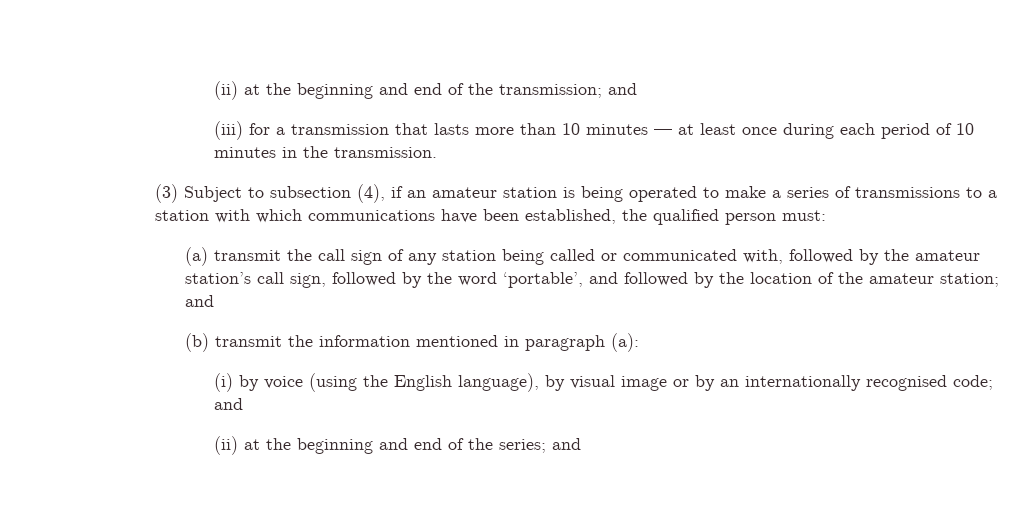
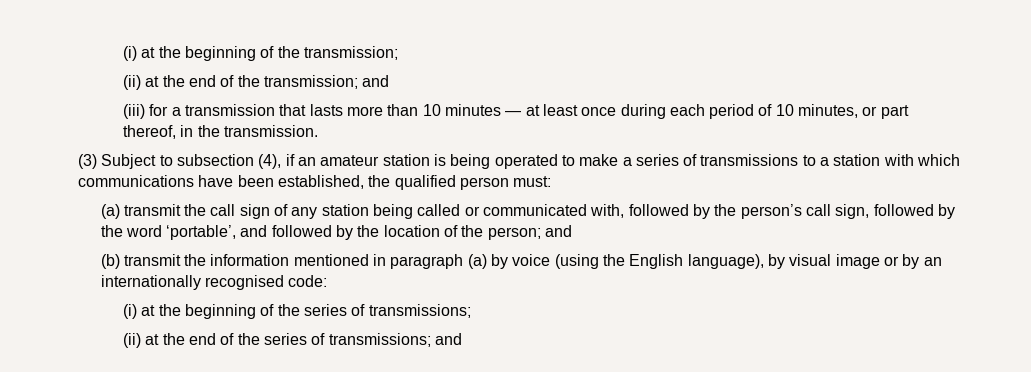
- (ii) at the beginning and end of the transmission; and
+ (i) at the beginning of the transmission;
+ (ii) at the end of the transmission; and
- (iii) for a transmission that lasts more than 10 minutes — at least once during each period of 10 minutes in the transmission.
+ (iii) for a transmission that lasts more than 10 minutes — at least once during each period of 10 minutes, or part thereof, in the transmission.
- (a) transmit the call sign of any station being called or communicated with, followed by the amateur station’s call sign, followed by the word ‘portable’, and followed by the location of the amateur station; and
+ (a) transmit the call sign of any station being called or communicated with, followed by the person’s call sign, followed by the word ‘portable’, and followed by the location of the person; and
- (b) transmit the information mentioned in paragraph (a):
- (i) by voice (using the English language), by visual image or by an internationally recognised code; and
- (ii) at the beginning and end of the series; and
+ (b) transmit the information mentioned in paragraph (a) by voice (using the English language), by visual image or by an internationally recognised code:
+ (i) at the beginning of the series of transmissions;
+ (ii) at the end of the series of transmissions; and

